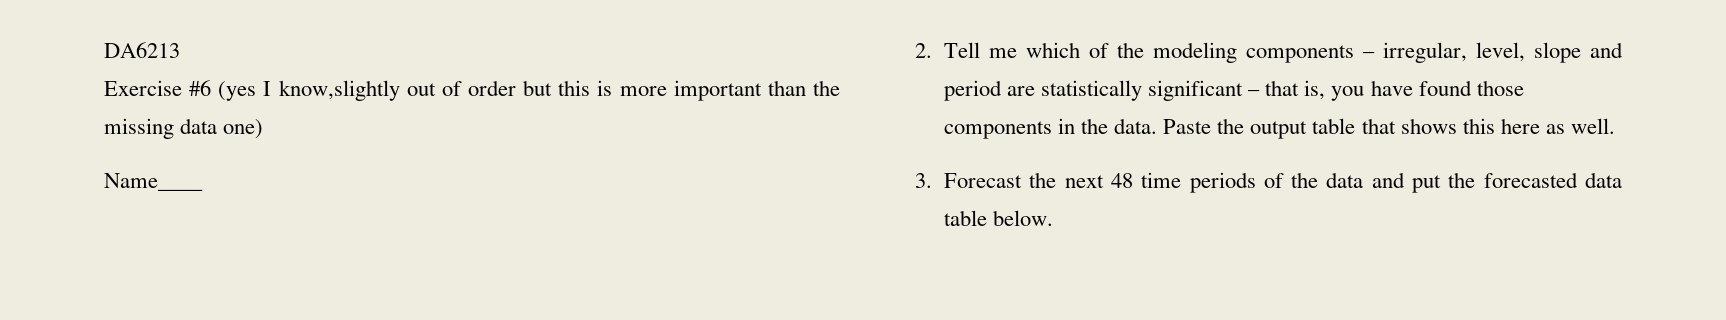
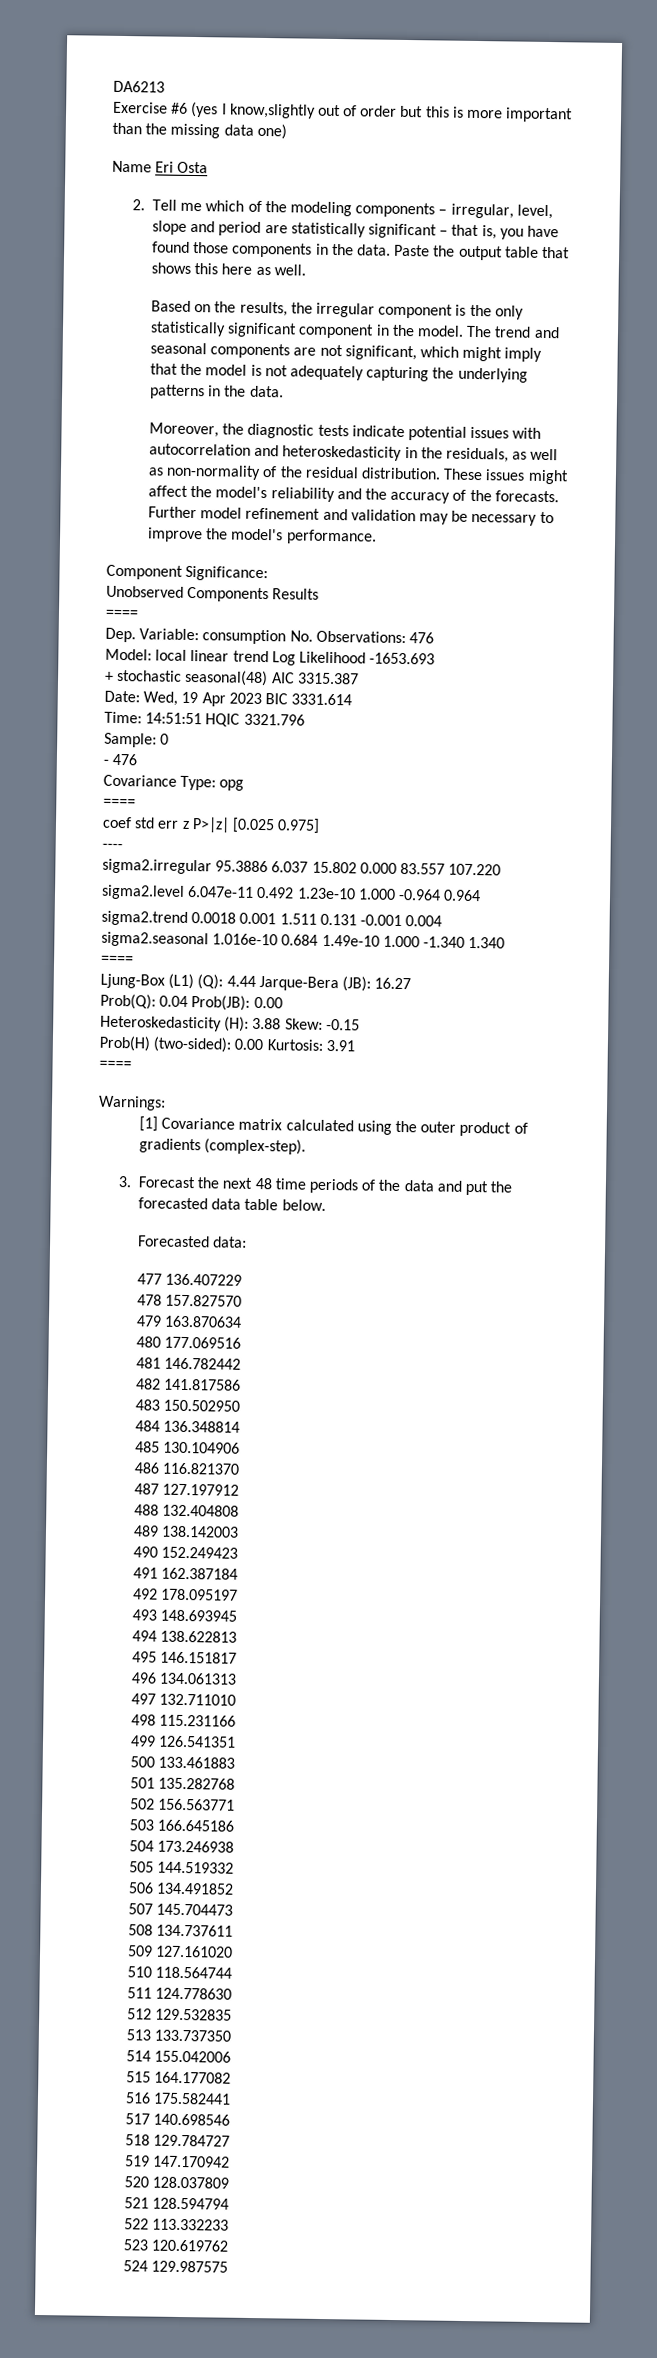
- Name____
+ Name Eri Osta
+ Based on the results, the irregular component is the only statistically significant component in the model. The trend and seasonal components are not significant, which might imply that the model is not adequately capturing the underlying patterns in the data.
+ Moreover, the diagnostic tests indicate potential issues with autocorrelation and heteroskedasticity in the residuals, as well as non-normality of the residual distribution. These issues might affect the model's reliability and the accuracy of the forecasts. Further model refinement and validation may be necessary to improve the model's performance.
+ Component Significance:
+ Unobserved Components Results
+ ====
+ Dep. Variable: consumption No. Observations: 476
+ Model: local linear trend Log Likelihood -1653.693
+ + stochastic seasonal(48) AIC 3315.387
+ Date: Wed, 19 Apr 2023 BIC 3331.614
+ Time: 14:51:51 HQIC 3321.796
+ Sample: 0
+ - 476
+ Covariance Type: opg
+ ====
+ coef std err z P>|z| [0.025 0.975]
+ ----
+ sigma2.irregular 95.3886 6.037 15.802 0.000 83.557 107.220
+ sigma2.level 6.047e-11 0.492 1.23e-10 1.000 -0.964 0.964
+ sigma2.trend 0.0018 0.001 1.511 0.131 -0.001 0.004
+ sigma2.seasonal 1.016e-10 0.684 1.49e-10 1.000 -1.340 1.340
+ ====
+ Ljung-Box (L1) (Q): 4.44 Jarque-Bera (JB): 16.27
+ Prob(Q): 0.04 Prob(JB): 0.00
+ Heteroskedasticity (H): 3.88 Skew: -0.15
+ Prob(H) (two-sided): 0.00 Kurtosis: 3.91
+ ====
+ Warnings:
+ [1] Covariance matrix calculated using the outer product of gradients (complex-step).
+ Forecasted data:
+ 477 136.407229
+ 478 157.827570
+ 479 163.870634
+ 480 177.069516
+ 481 146.782442
+ 482 141.817586
+ 483 150.502950
+ 484 136.348814
+ 485 130.104906
+ 486 116.821370
+ 487 127.197912
+ 488 132.404808
+ 489 138.142003
+ 490 152.249423
+ 491 162.387184
+ 492 178.095197
+ 493 148.693945
+ 494 138.622813
+ 495 146.151817
+ 496 134.061313
+ 497 132.711010
+ 498 115.231166
+ 499 126.541351
+ 500 133.461883
+ 501 135.282768
+ 502 156.563771
+ 503 166.645186
+ 504 173.246938
+ 505 144.519332
+ 506 134.491852
+ 507 145.704473
+ 508 134.737611
+ 509 127.161020
+ 510 118.564744
+ 511 124.778630
+ 512 129.532835
+ 513 133.737350
+ 514 155.042006
+ 515 164.177082
+ 516 175.582441
+ 517 140.698546
+ 518 129.784727
+ 519 147.170942
+ 520 128.037809
+ 521 128.594794
+ 522 113.332233
+ 523 120.619762
+ 524 129.987575

